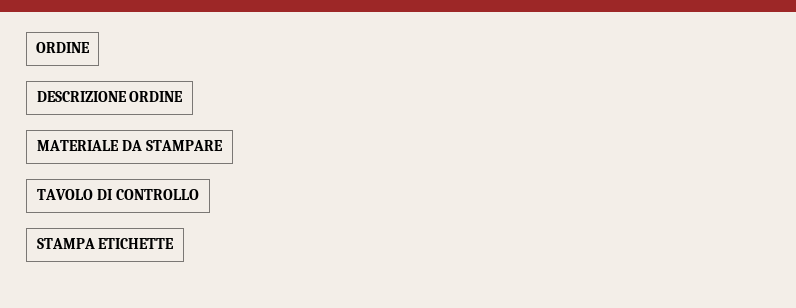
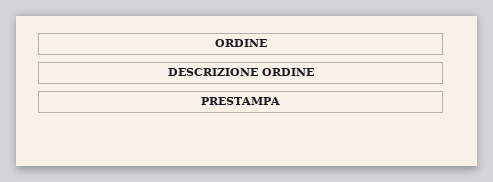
- MATERIALE DA STAMPARE
- TAVOLO DI CONTROLLO
- STAMPA ETICHETTE
+ PRESTAMPA

